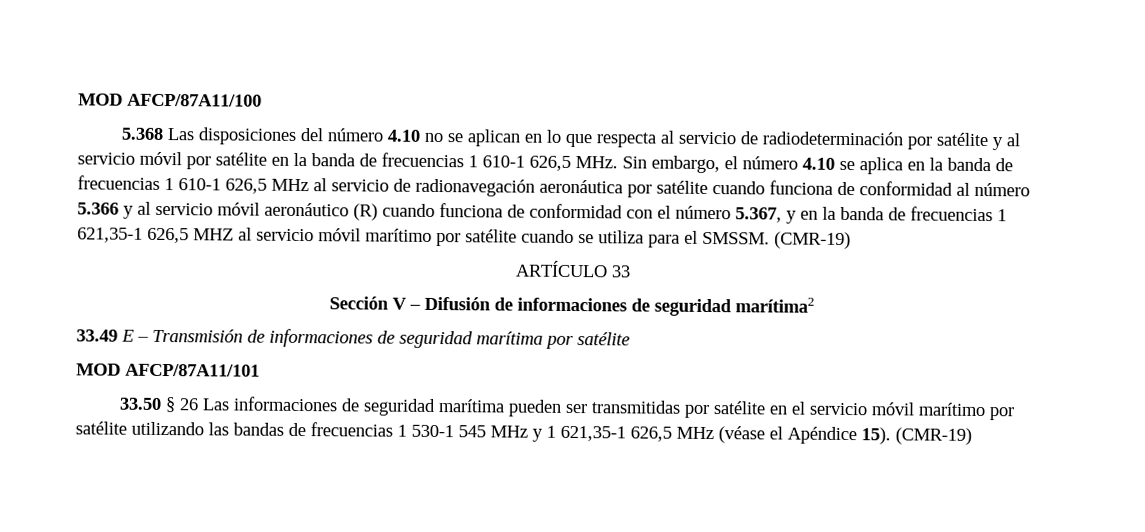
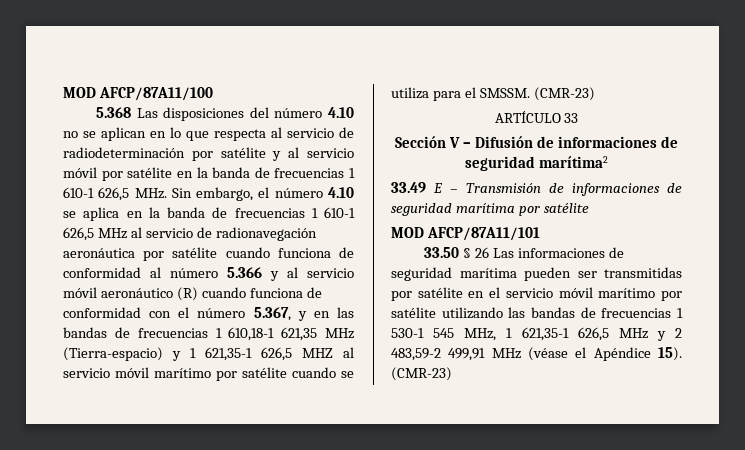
- 5.368 Las disposiciones del número 4.10 no se aplican en lo que respecta al servicio de radiodeterminación por satélite y al servicio móvil por satélite en la banda de frecuencias 1 610-1 626,5 MHz. Sin embargo, el número 4.10 se aplica en la banda de frecuencias 1 610-1 626,5 MHz al servicio de radionavegación aeronáutica por satélite cuando funciona de conformidad al número 5.366 y al servicio móvil aeronáutico (R) cuando funciona de conformidad con el número 5.367, y en la banda de frecuencias 1 621,35-1 626,5 MHZ al servicio móvil marítimo por satélite cuando se utiliza para el SMSSM. (CMR-19)
+ 5.368 Las disposiciones del número 4.10 no se aplican en lo que respecta al servicio de radiodeterminación por satélite y al servicio móvil por satélite en la banda de frecuencias 1 610-1 626,5 MHz. Sin embargo, el número 4.10 se aplica en la banda de frecuencias 1 610-1 626,5 MHz al servicio de radionavegación aeronáutica por satélite cuando funciona de conformidad al número 5.366 y al servicio móvil aeronáutico (R) cuando funciona de conformidad con el número 5.367, y en las bandas de frecuencias 1 610,18-1 621,35 MHz (Tierra-espacio) y 1 621,35-1 626,5 MHZ al servicio móvil marítimo por satélite cuando se utiliza para el SMSSM. (CMR-23)
- 33.50 § 26 Las informaciones de seguridad marítima pueden ser transmitidas por satélite en el servicio móvil marítimo por satélite utilizando las bandas de frecuencias 1 530-1 545 MHz y 1 621,35-1 626,5 MHz (véase el Apéndice 15). (CMR-19)
+ 33.50 § 26 Las informaciones de seguridad marítima pueden ser transmitidas por satélite en el servicio móvil marítimo por satélite utilizando las bandas de frecuencias 1 530-1 545 MHz, 1 621,35-1 626,5 MHz y 2 483,59-2 499,91 MHz (véase el Apéndice 15). (CMR-23)

